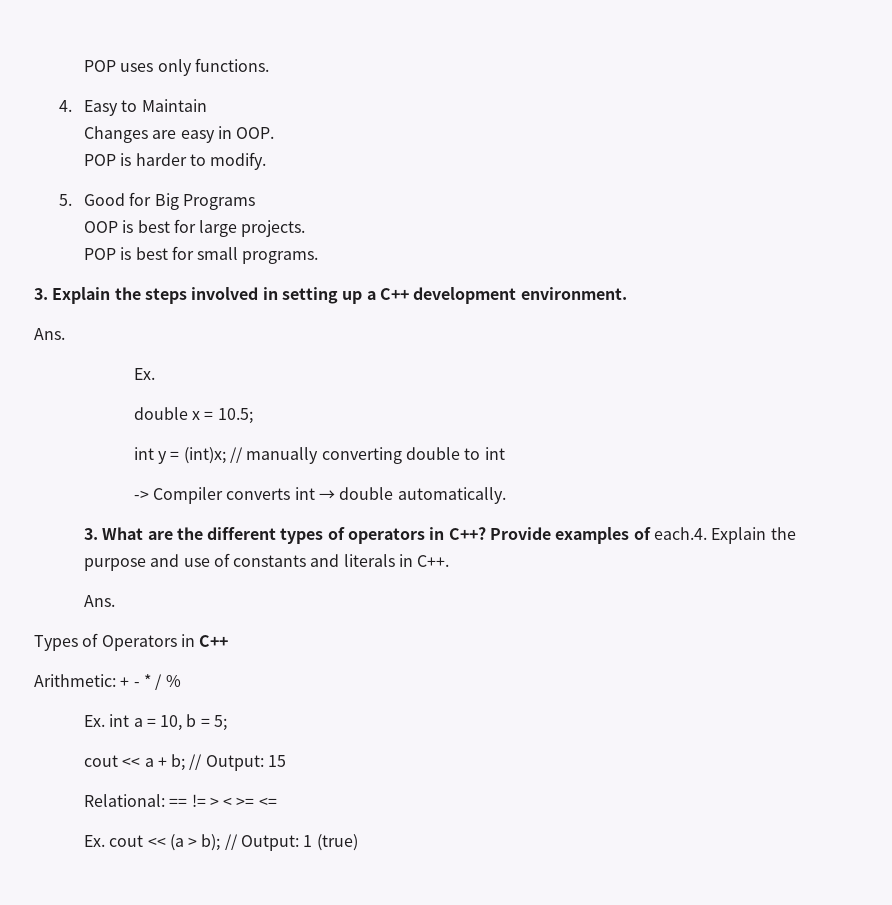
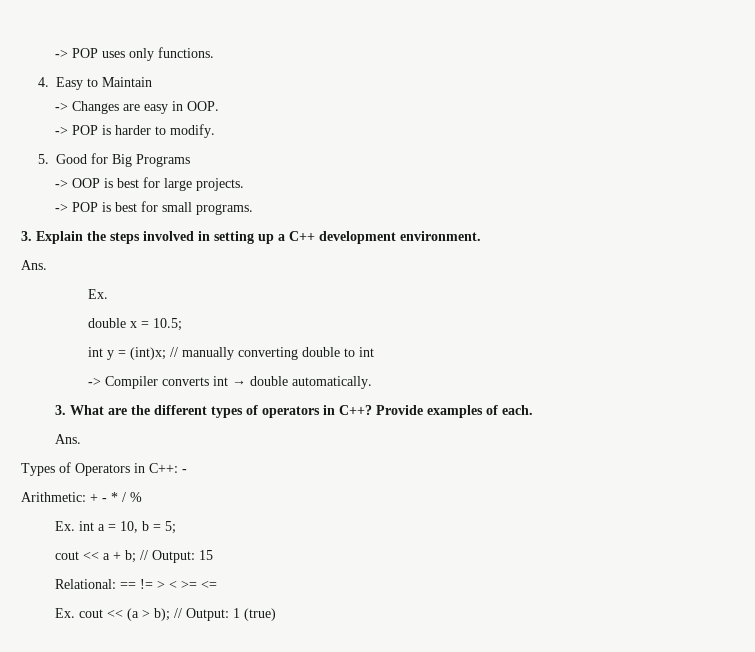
- POP uses only functions.
+ -> POP uses only functions.
- Changes are easy in OOP.
+ -> Changes are easy in OOP.
- POP is harder to modify.
+ -> POP is harder to modify.
- OOP is best for large projects.
+ -> OOP is best for large projects.
- POP is best for small programs.
+ -> POP is best for small programs.
- Provide examples of each.4. Explain the purpose and use of constants and literals in C++.
+ Provide examples of each.
- Types of Operators in C++
+ Types of Operators in C++: -

